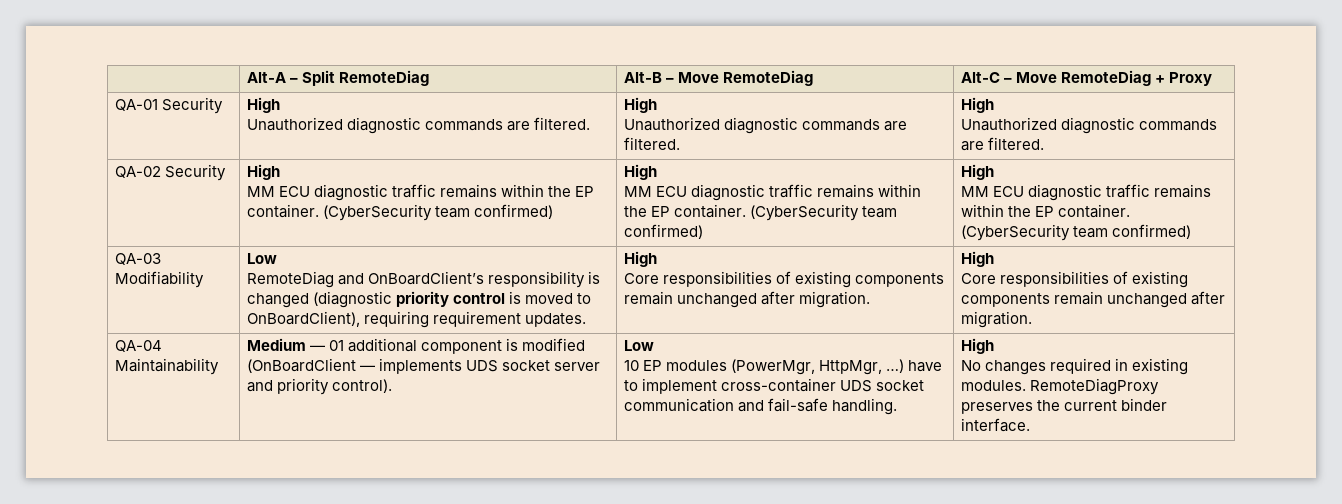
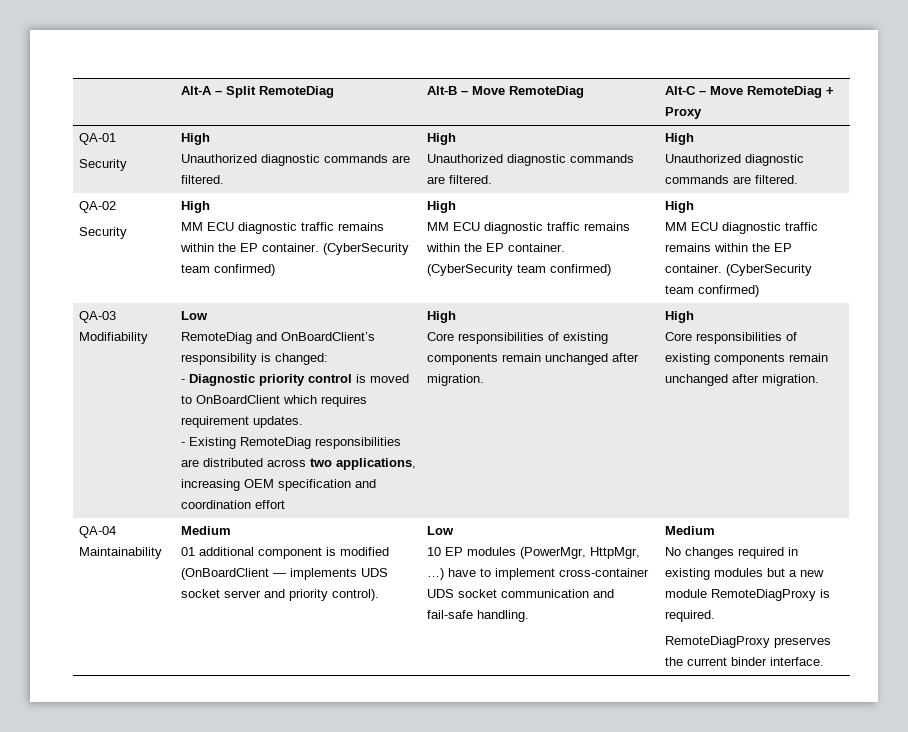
- QA-01 Security | High
+ QA-01
+ Security | High
- QA-02 Security
+ QA-02
+ Security
- RemoteDiag and OnBoardClient’s responsibility is changed (diagnostic priority control is moved to OnBoardClient), requiring requirement updates.
+ RemoteDiag and OnBoardClient’s responsibility is changed:
+ - Diagnostic priority control is moved to OnBoardClient which requires requirement updates.
+ - Existing RemoteDiag responsibilities are distributed across two applications, increasing OEM specification and coordination effort
- QA-04 Maintainability | Medium — 01 additional component is modified (OnBoardClient — implements UDS socket server and priority control).
+ QA-04 Maintainability | Medium
+ 01 additional component is modified (OnBoardClient — implements UDS socket server and priority control).
- 10 EP modules (PowerMgr, HttpMgr, …) have to implement cross-container UDS socket communication and fail-safe handling. | High
+ 10 EP modules (PowerMgr, HttpMgr, …) have to implement cross-container UDS socket communication and fail-safe handling. | Medium
- No changes required in existing modules. RemoteDiagProxy preserves the current binder interface.
+ No changes required in existing modules but a new module RemoteDiagProxy is required.
+ RemoteDiagProxy preserves the current binder interface.

